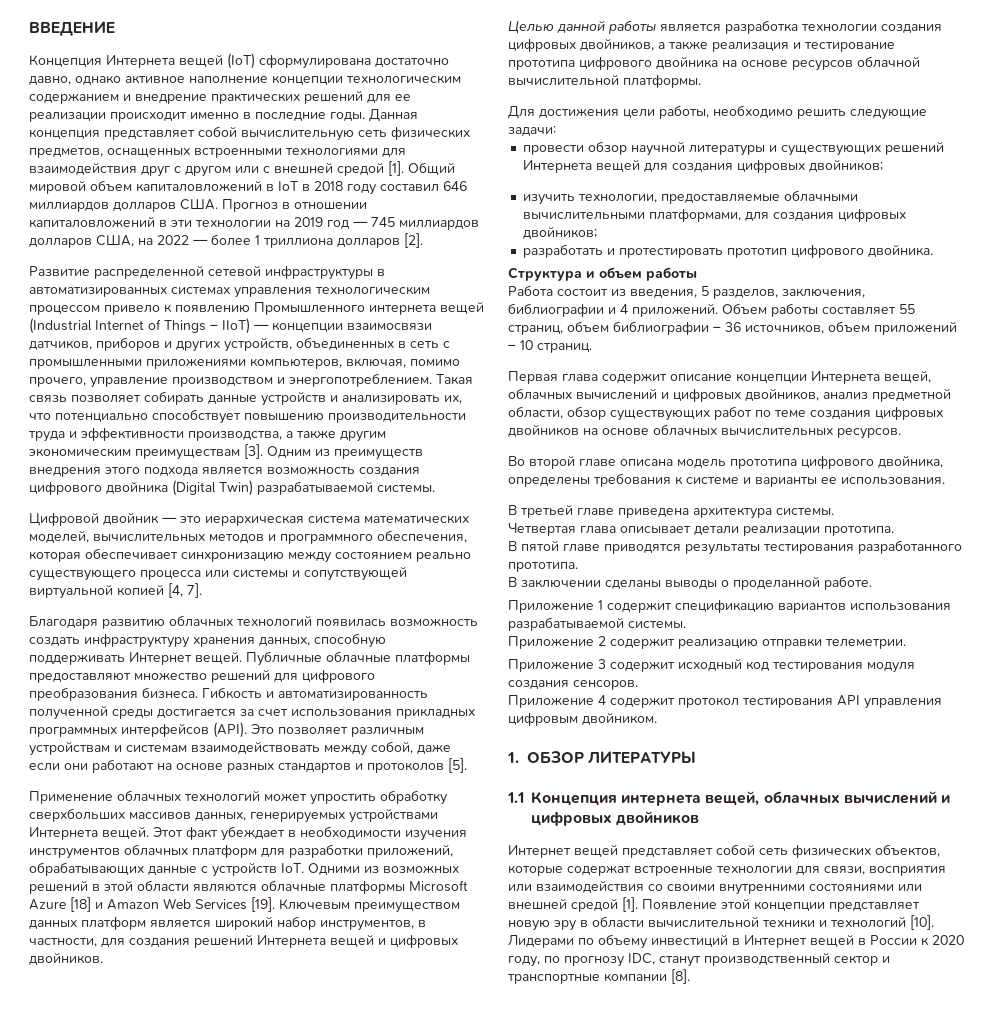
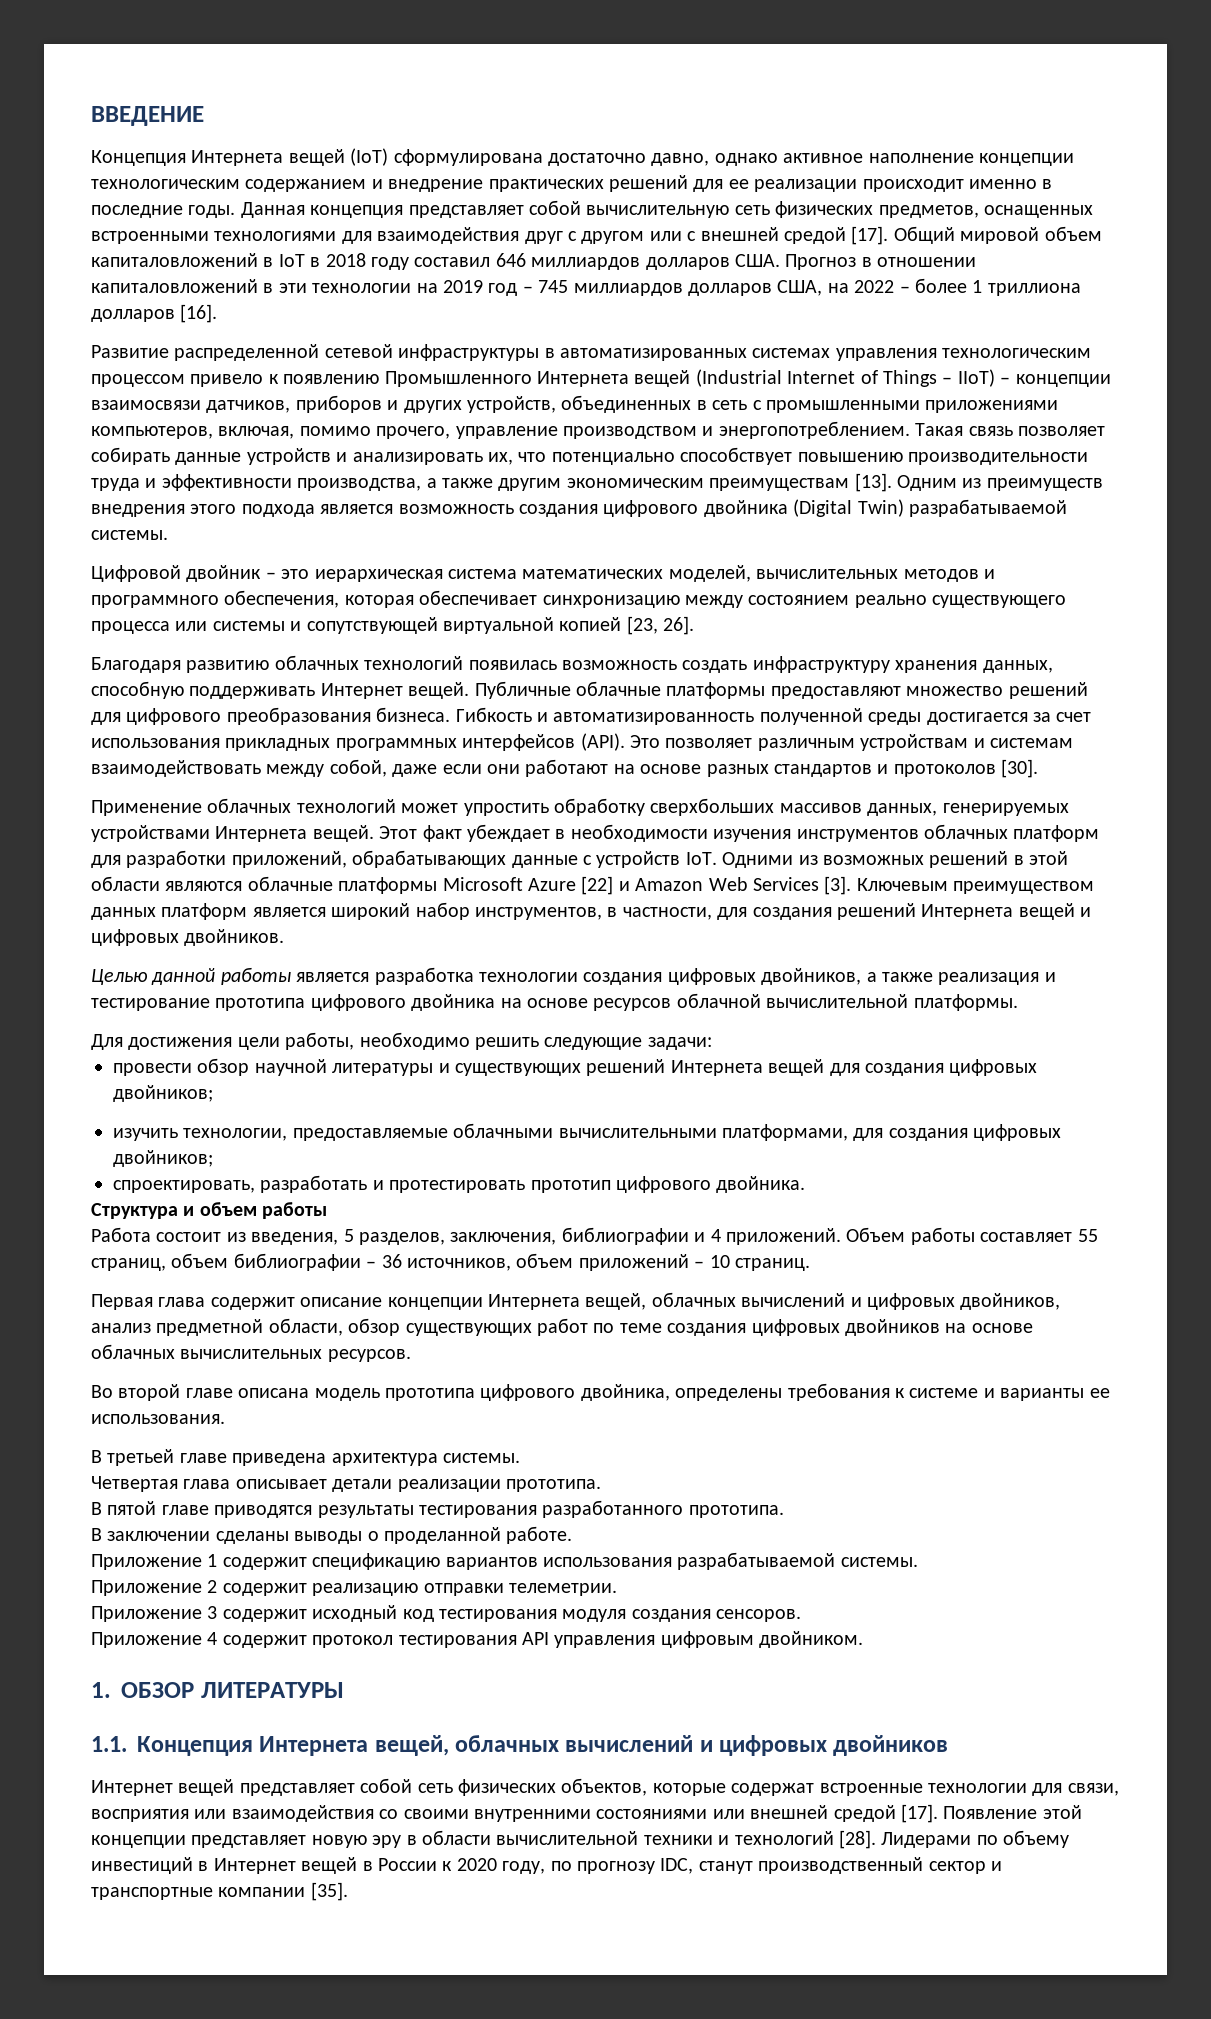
- Данная концепция представляет собой вычислительную сеть физических предметов, оснащенных встроенными технологиями для взаимодействия друг с другом или с внешней средой [1].
+ Данная концепция представляет собой вычислительную сеть физических предметов, оснащенных встроенными технологиями для взаимодействия друг с другом или с внешней средой [17].
- Общий мировой объем капиталовложений в IoT в 2018 году составил 646 миллиардов долларов США. Прогноз в отношении капиталовложений в эти технологии на 2019 год — 745 миллиардов долларов США, на 2022 — более 1 триллиона долларов [2].
+ Общий мировой объем капиталовложений в IoT в 2018 году составил 646 миллиардов долларов США. Прогноз в отношении капиталовложений в эти технологии на 2019 год – 745 миллиардов долларов США, на 2022 – более 1 триллиона долларов [16].
- Развитие распределенной сетевой инфраструктуры в автоматизированных системах управления технологическим процессом привело к появлению Промышленного интернета вещей (Industrial Internet of Things – IIoT) — концепции взаимосвязи датчиков, приборов и других устройств, объединенных в сеть с промышленными приложениями компьютеров, включая, помимо прочего, управление производством и энергопотреблением.
+ Развитие распределенной сетевой инфраструктуры в автоматизированных системах управления технологическим процессом привело к появлению Промышленного Интернета вещей (Industrial Internet of Things – IIoT) – концепции взаимосвязи датчиков, приборов и других устройств, объединенных в сеть с промышленными приложениями компьютеров, включая, помимо прочего, управление производством и энергопотреблением.
- Такая связь позволяет собирать данные устройств и анализировать их, что потенциально способствует повышению производительности труда и эффективности производства, а также другим экономическим преимуществам [3].
+ Такая связь позволяет собирать данные устройств и анализировать их, что потенциально способствует повышению производительности труда и эффективности производства, а также другим экономическим преимуществам [13].
- Цифровой двойник — это иерархическая система математических моделей, вычислительных методов и программного обеспечения, которая обеспечивает синхронизацию между состоянием реально существующего процесса или системы и сопутствующей виртуальной копией [4, 7].
+ Цифровой двойник – это иерархическая система математических моделей, вычислительных методов и программного обеспечения, которая обеспечивает синхронизацию между состоянием реально существующего процесса или системы и сопутствующей виртуальной копией [23, 26].
- Это позволяет различным устройствам и системам взаимодействовать между собой, даже если они работают на основе разных стандартов и протоколов [5].
+ Это позволяет различным устройствам и системам взаимодействовать между собой, даже если они работают на основе разных стандартов и протоколов [30].
- Этот факт убеждает в необходимости изучения инструментов облачных платформ для разработки приложений, обрабатывающих данные с устройств IoT. Одними из возможных решений в этой области являются облачные платформы Microsoft Azure [18] и Amazon Web Services [19].
+ Этот факт убеждает в необходимости изучения инструментов облачных платформ для разработки приложений, обрабатывающих данные с устройств IoT. Одними из возможных решений в этой области являются облачные платформы Microsoft Azure [22] и Amazon Web Services [3].
- разработать и протестировать прототип цифрового двойника.
+ спроектировать, разработать и протестировать прототип цифрового двойника.
- 1.1 Концепция интернета вещей, облачных вычислений и цифровых двойников
+ 1.1. Концепция Интернета вещей, облачных вычислений и цифровых двойников
- Интернет вещей представляет собой сеть физических объектов, которые содержат встроенные технологии для связи, восприятия или взаимодействия со своими внутренними состояниями или внешней средой [1].
+ Интернет вещей представляет собой сеть физических объектов, которые содержат встроенные технологии для связи, восприятия или взаимодействия со своими внутренними состояниями или внешней средой [17].
- Появление этой концепции представляет новую эру в области вычислительной техники и технологий [10].
+ Появление этой концепции представляет новую эру в области вычислительной техники и технологий [28].
- Лидерами по объему инвестиций в Интернет вещей в России к 2020 году, по прогнозу IDC, станут производственный сектор и транспортные компании [8].
+ Лидерами по объему инвестиций в Интернет вещей в России к 2020 году, по прогнозу IDC, станут производственный сектор и транспортные компании [35].

